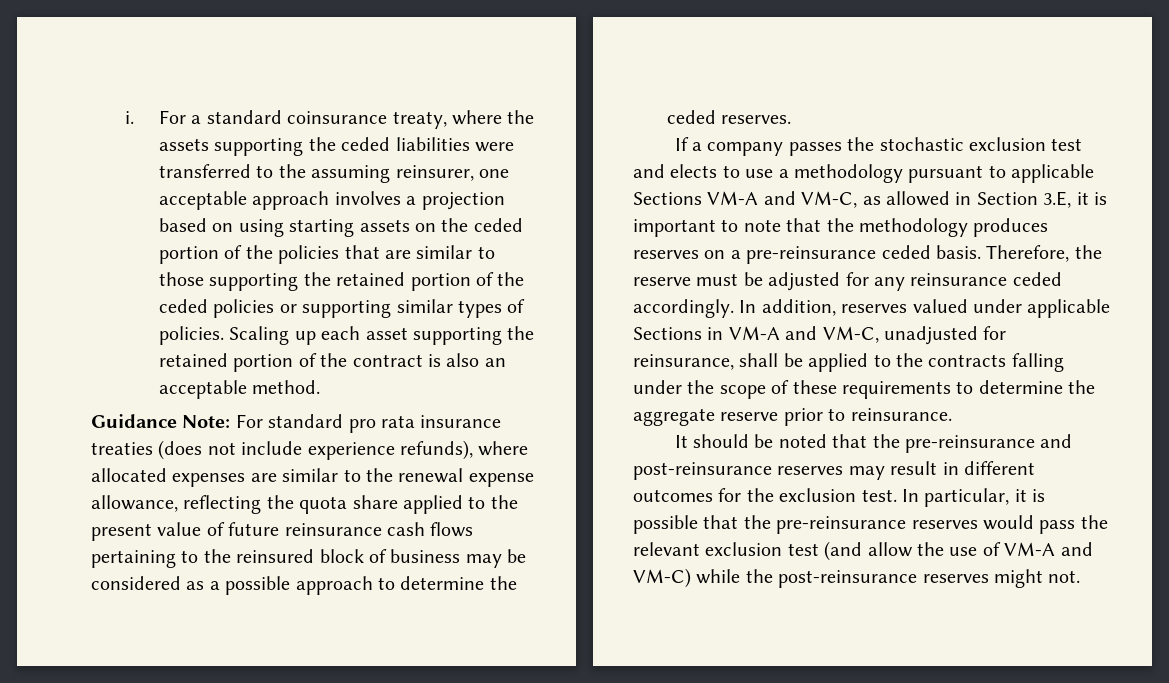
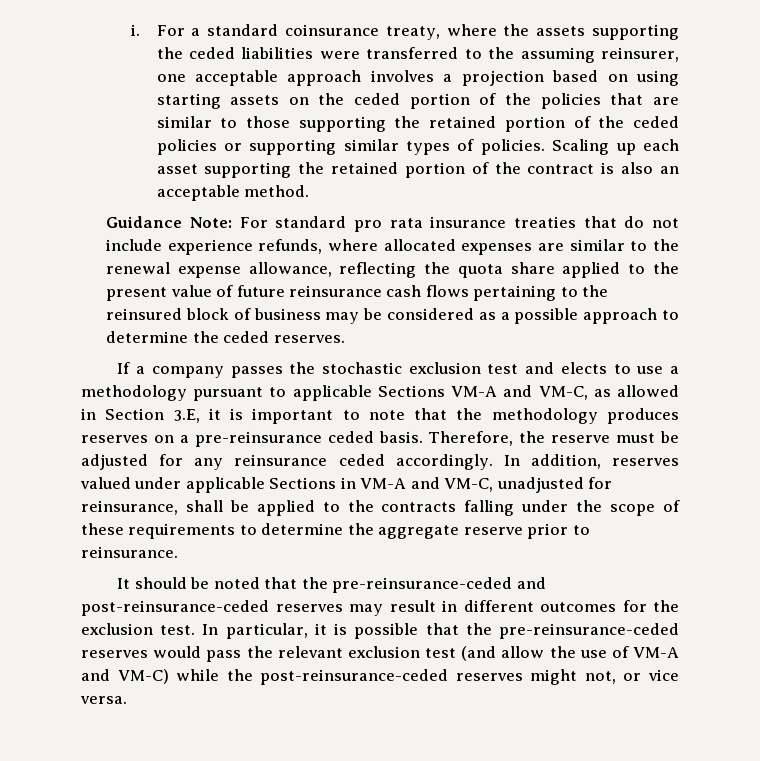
- Guidance Note: For standard pro rata insurance treaties (does not include experience refunds), where allocated expenses are similar to the renewal expense allowance, reflecting the quota share applied to the present value of future reinsurance cash flows pertaining to the reinsured block of business may be considered as a possible approach to determine the ceded reserves.
+ Guidance Note: For standard pro rata insurance treaties that do not include experience refunds, where allocated expenses are similar to the renewal expense allowance, reflecting the quota share applied to the present value of future reinsurance cash flows pertaining to the reinsured block of business may be considered as a possible approach to determine the ceded reserves.
- It should be noted that the pre-reinsurance and post-reinsurance reserves may result in different outcomes for the exclusion test.
+ It should be noted that the pre-reinsurance-ceded and post-reinsurance-ceded reserves may result in different outcomes for the exclusion test.
- In particular, it is possible that the pre-reinsurance reserves would pass the relevant exclusion test (and allow the use of VM-A and VM-C) while the post-reinsurance reserves might not.
+ In particular, it is possible that the pre-reinsurance-ceded reserves would pass the relevant exclusion test (and allow the use of VM-A and VM-C) while the post-reinsurance-ceded reserves might not, or vice versa.

